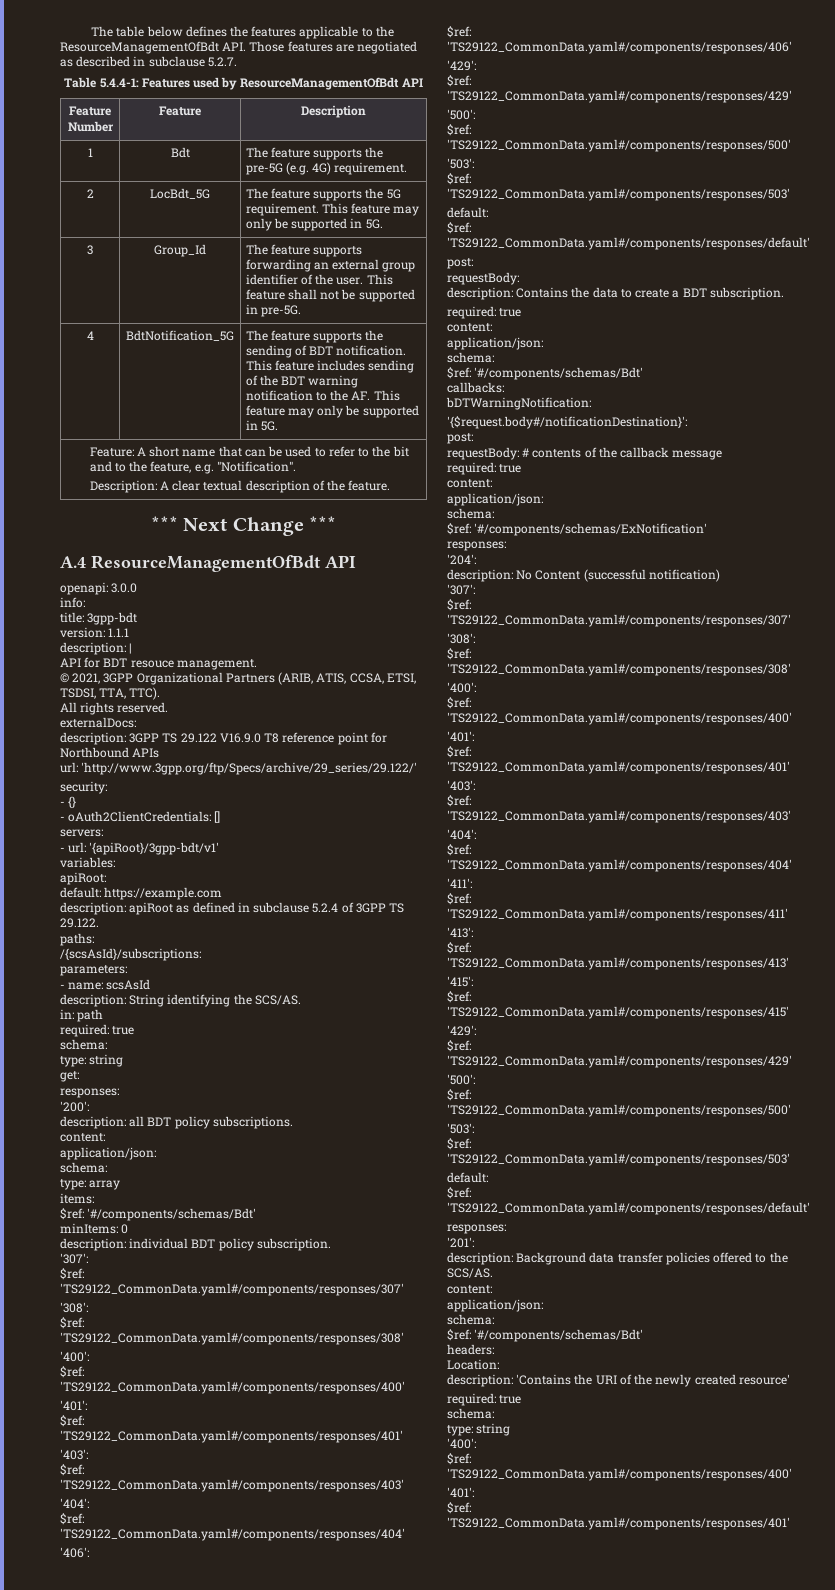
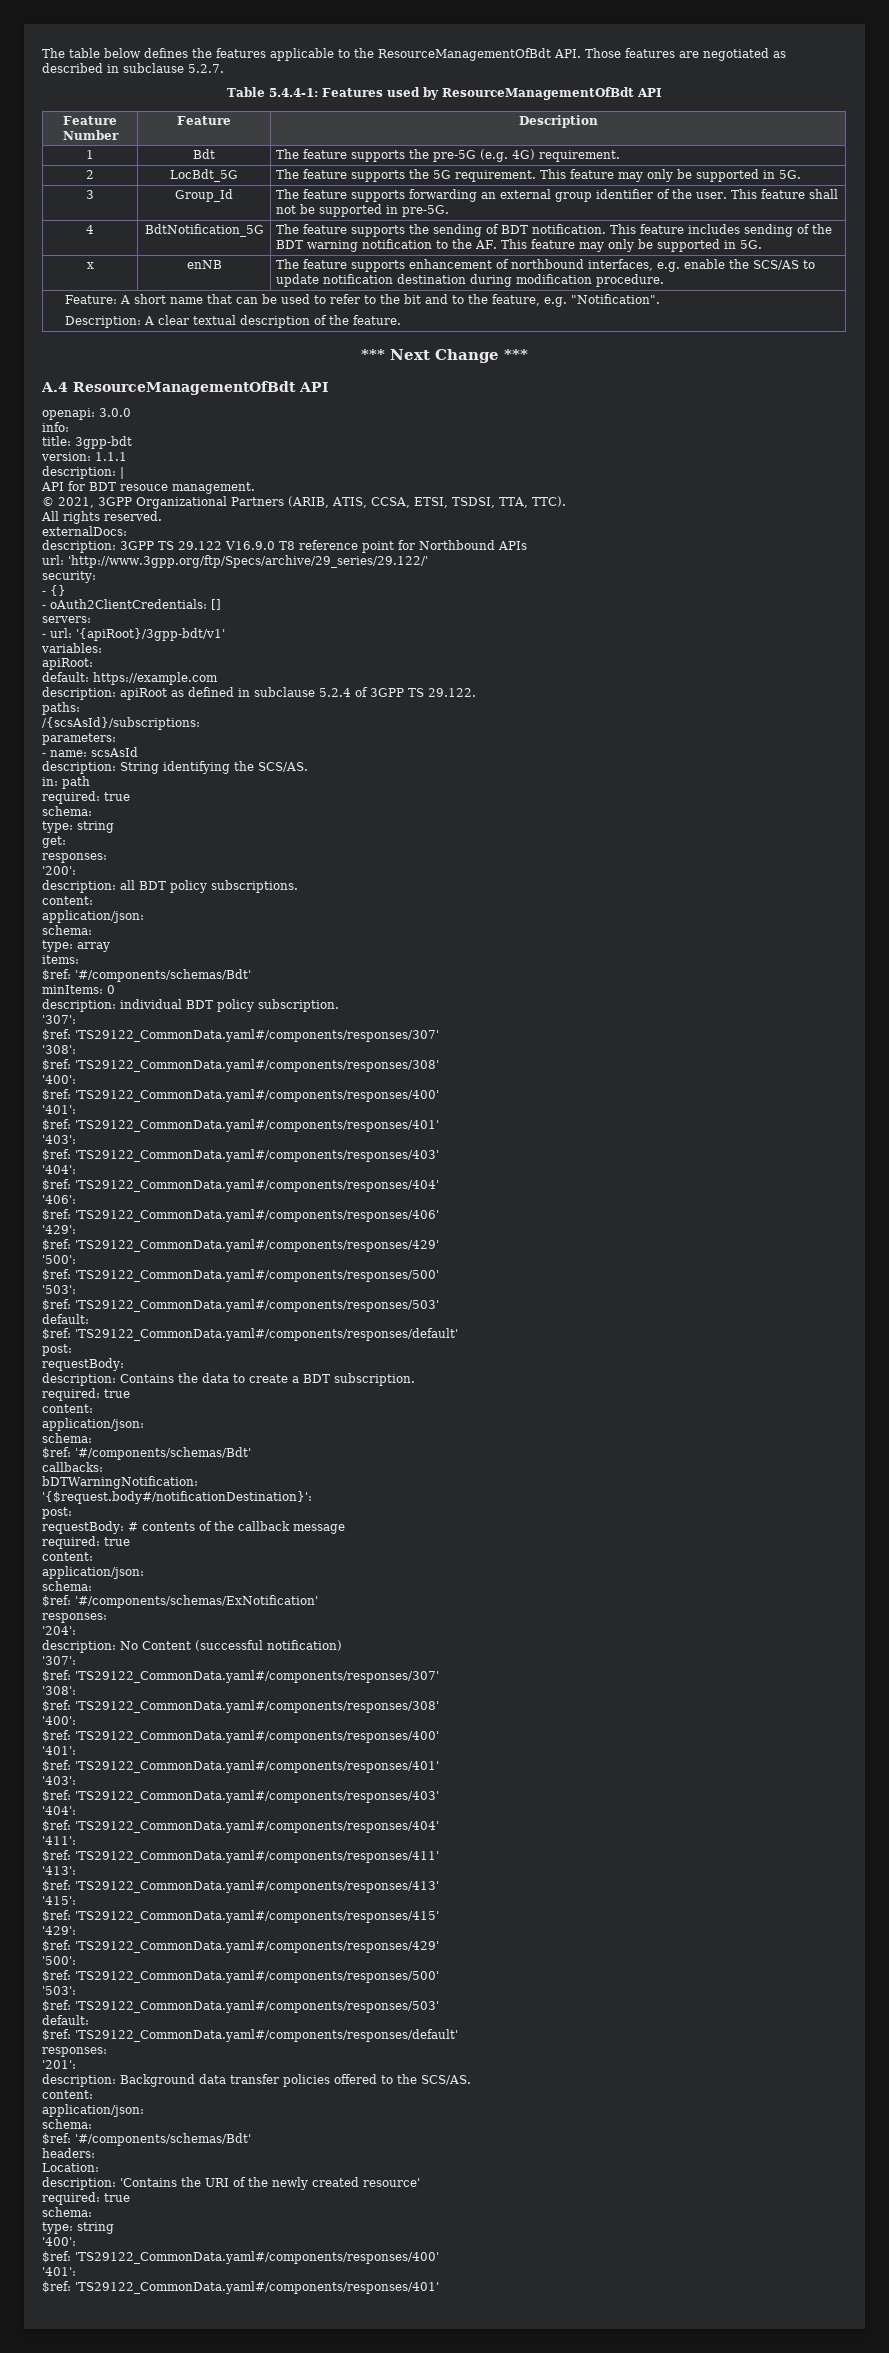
+ x | enNB | The feature supports enhancement of northbound interfaces, e.g. enable the SCS/AS to update notification destination during modification procedure.

